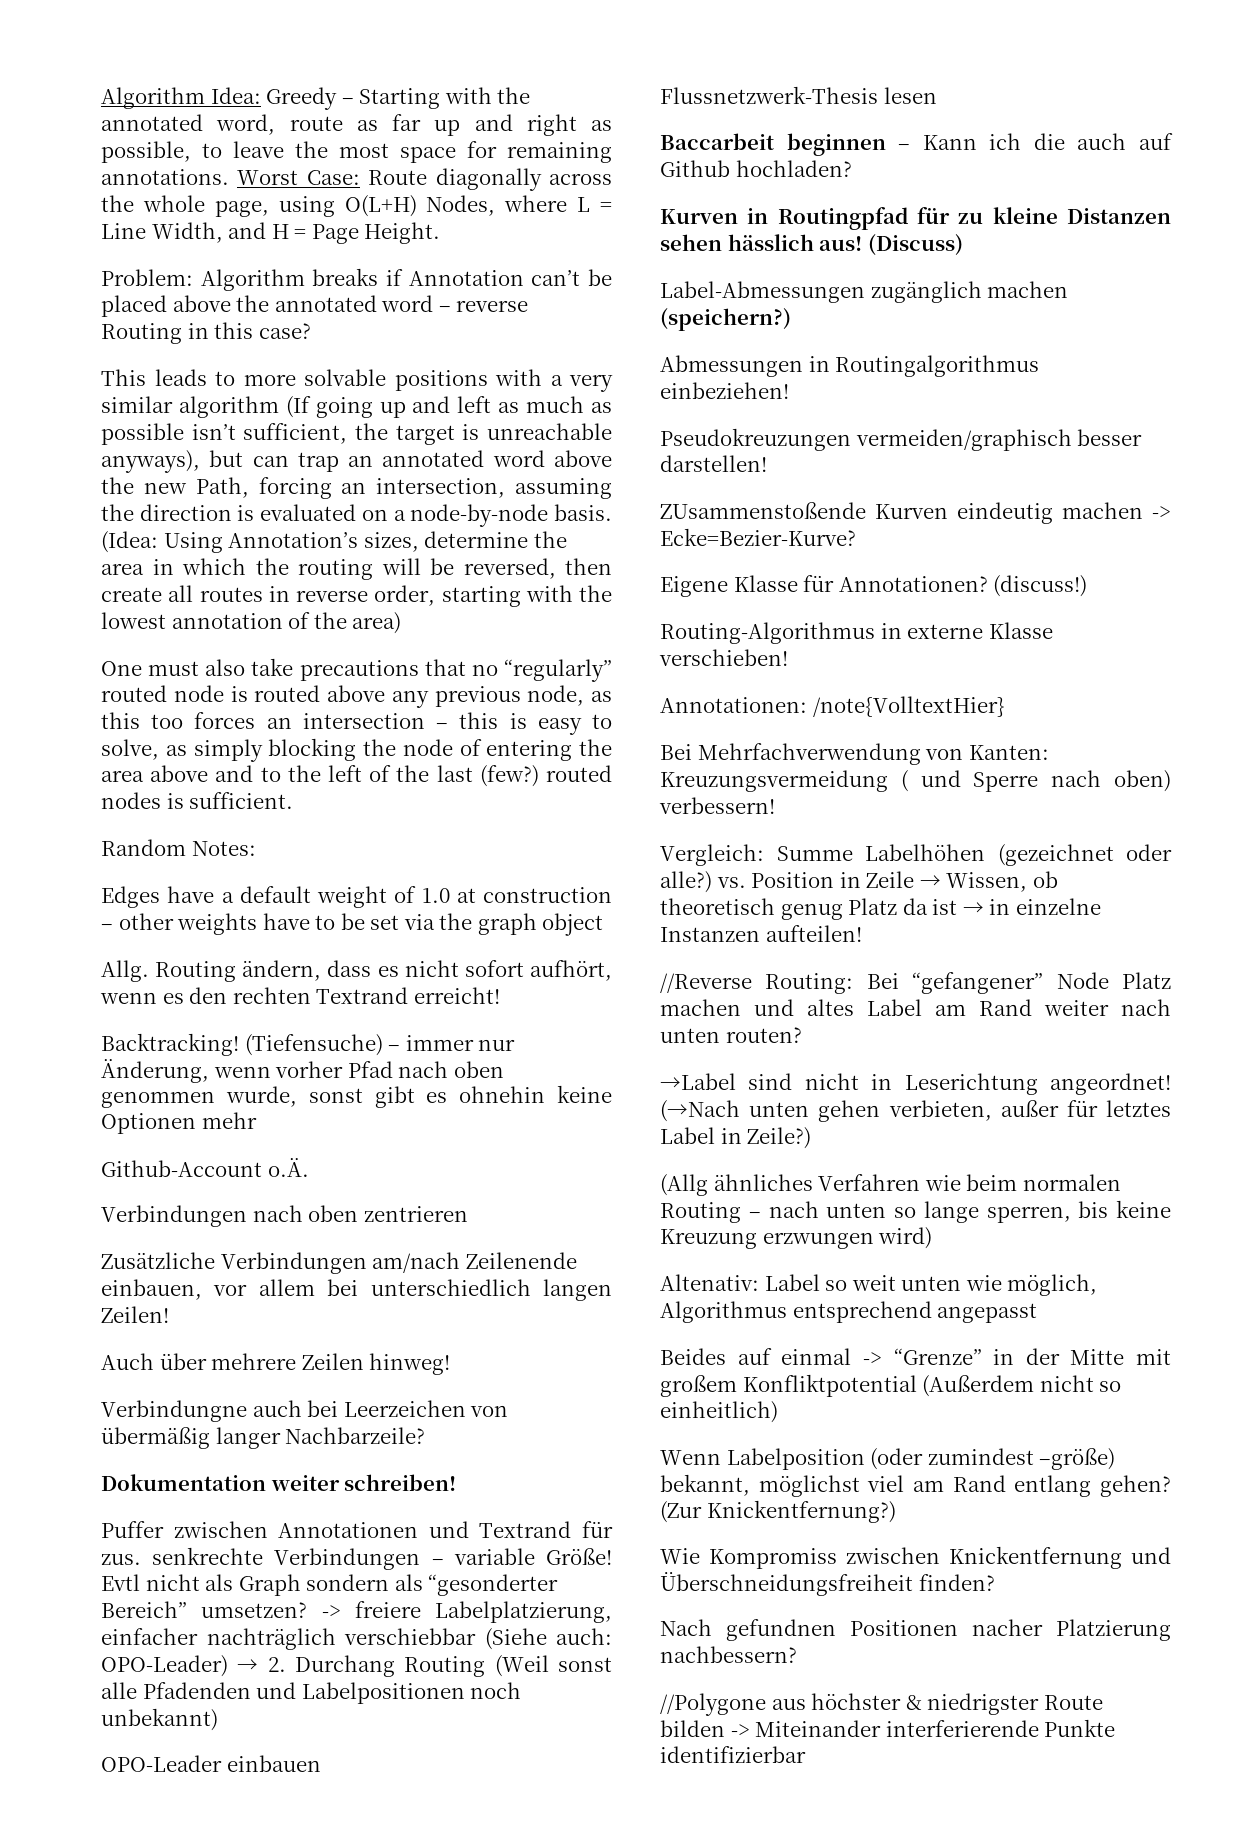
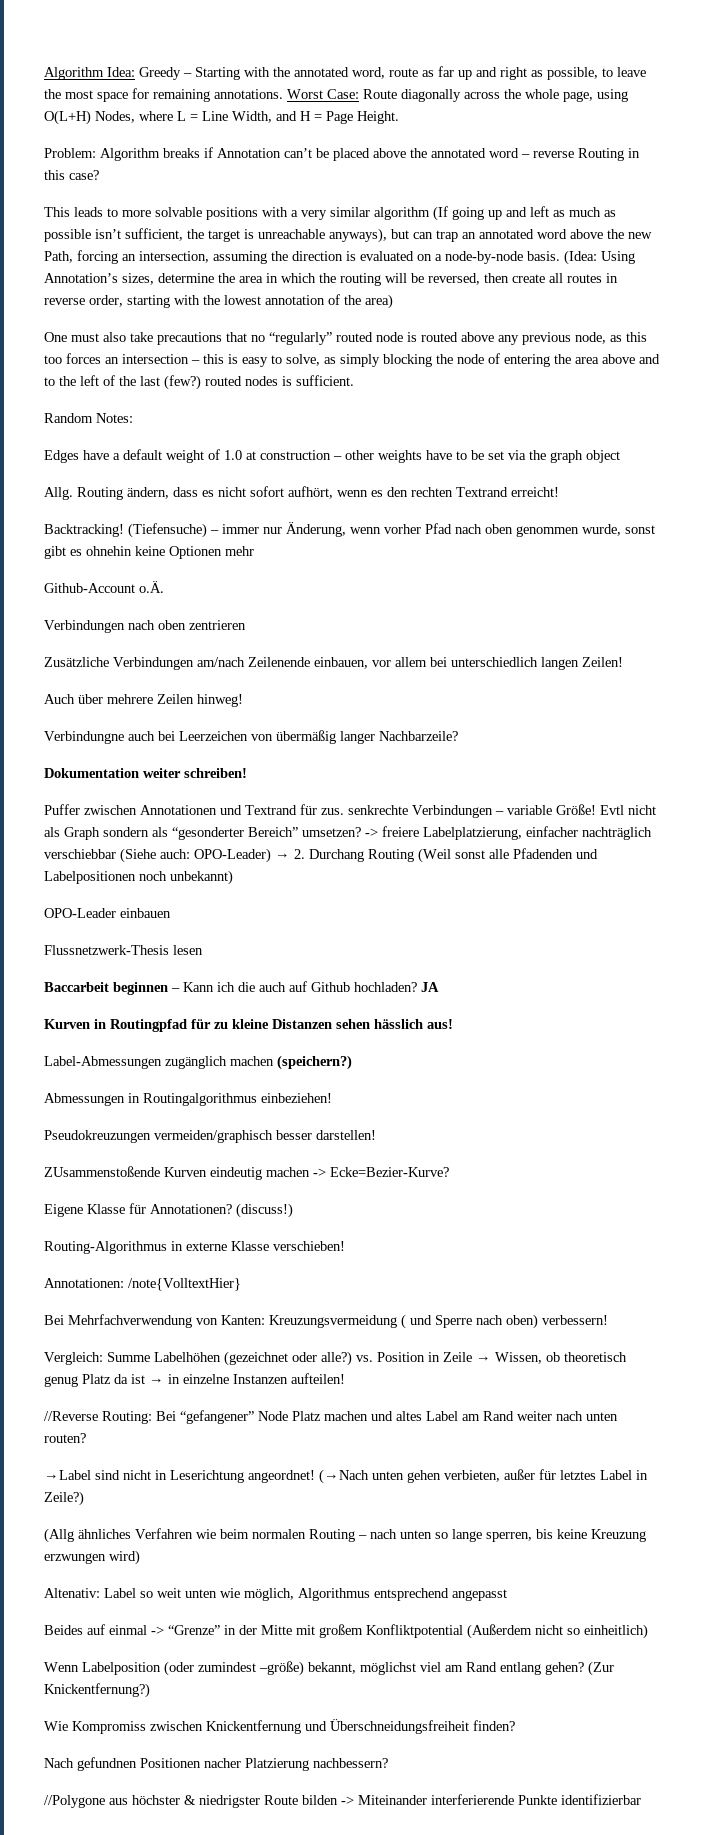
+ JA
- (Discuss)

